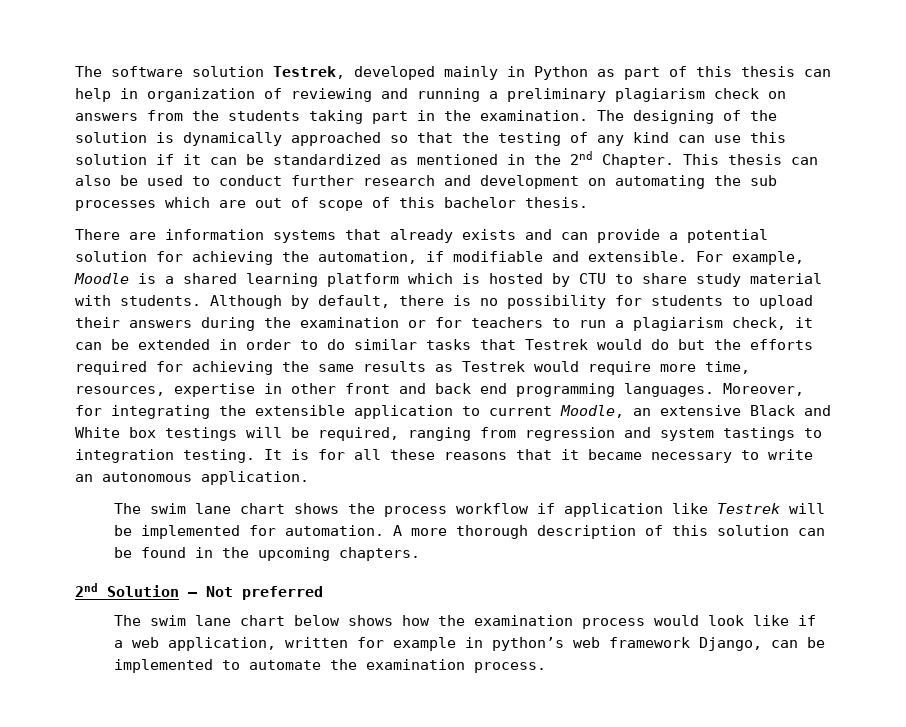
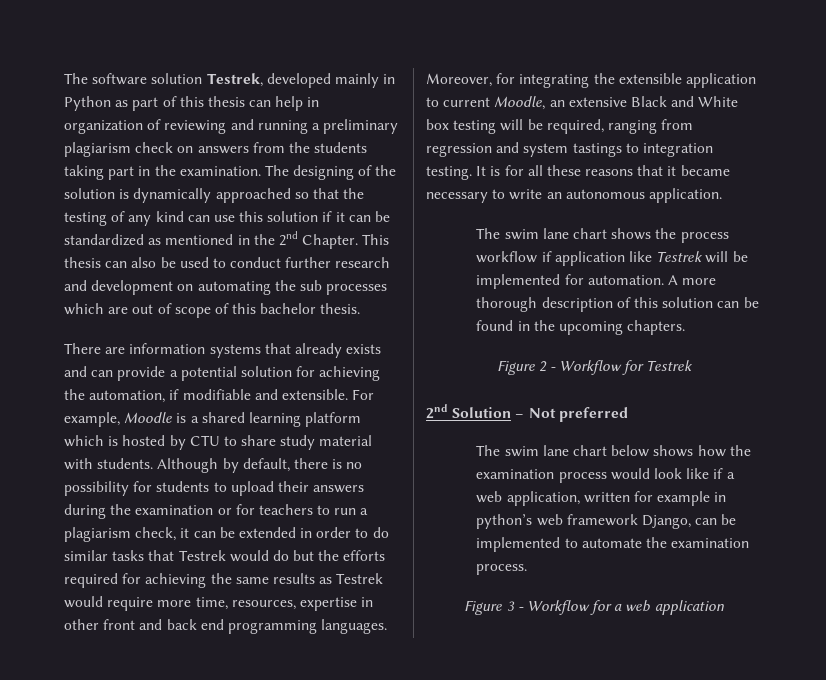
- Moreover, for integrating the extensible application to current Moodle, an extensive Black and White box testings will be required, ranging from regression and system tastings to integration testing.
+ Moreover, for integrating the extensible application to current Moodle, an extensive Black and White box testing will be required, ranging from regression and system tastings to integration testing.
+ Figure 2 - Workflow for Testrek
+ Figure 3 - Workflow for a web application

